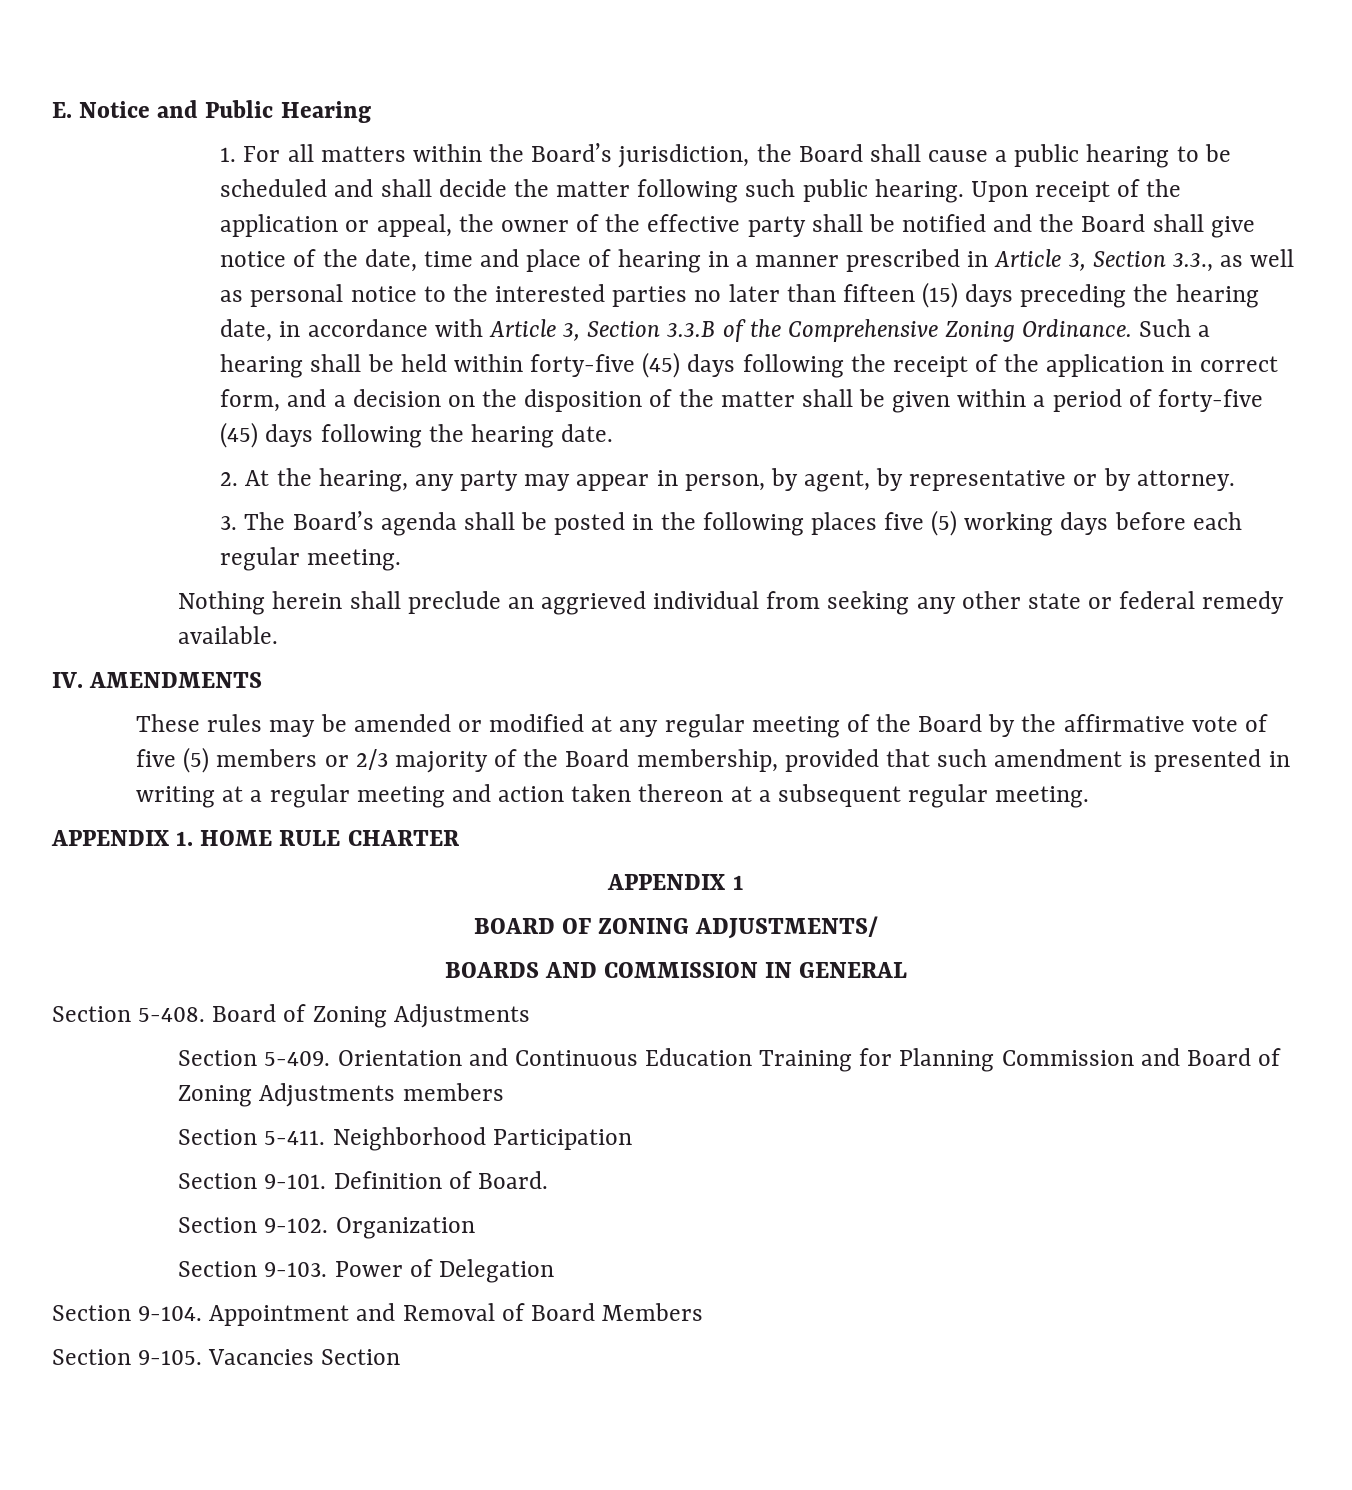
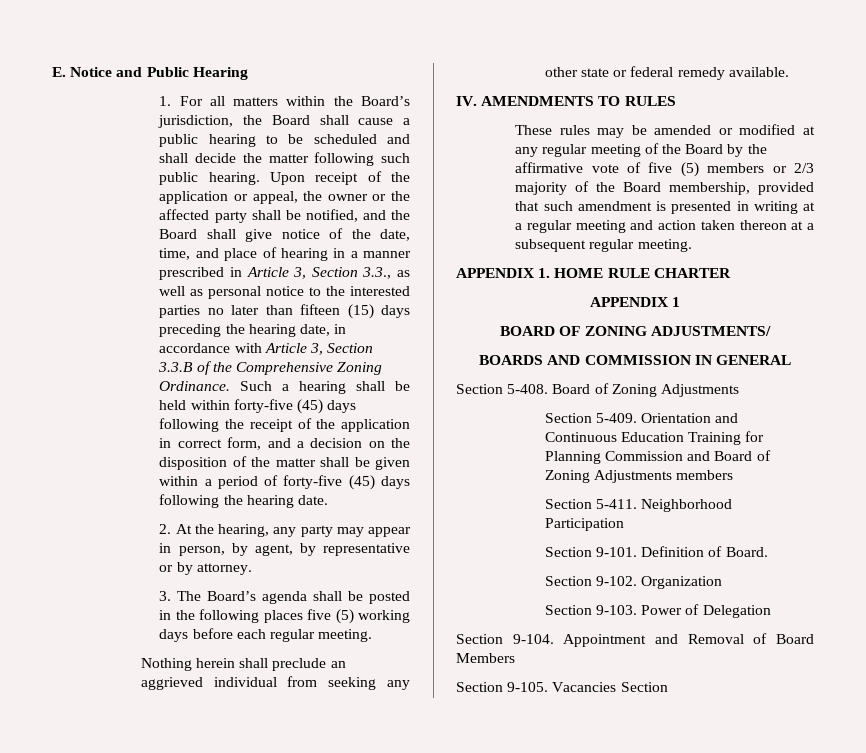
- Upon receipt of the application or appeal, the owner of the effective party shall be notified and the Board shall give notice of the date, time and place of hearing in a manner prescribed in Article 3, Section 3.3., as well as personal notice to the interested parties no later than fifteen (15) days preceding the hearing date, in accordance with Article 3, Section 3.3.B of the Comprehensive Zoning Ordinance.
+ Upon receipt of the application or appeal, the owner or the affected party shall be notified, and the Board shall give notice of the date, time, and place of hearing in a manner prescribed in Article 3, Section 3.3., as well as personal notice to the interested parties no later than fifteen (15) days preceding the hearing date, in accordance with Article 3, Section 3.3.B of the Comprehensive Zoning Ordinance.
- IV. AMENDMENTS
+ IV. AMENDMENTS TO RULES

